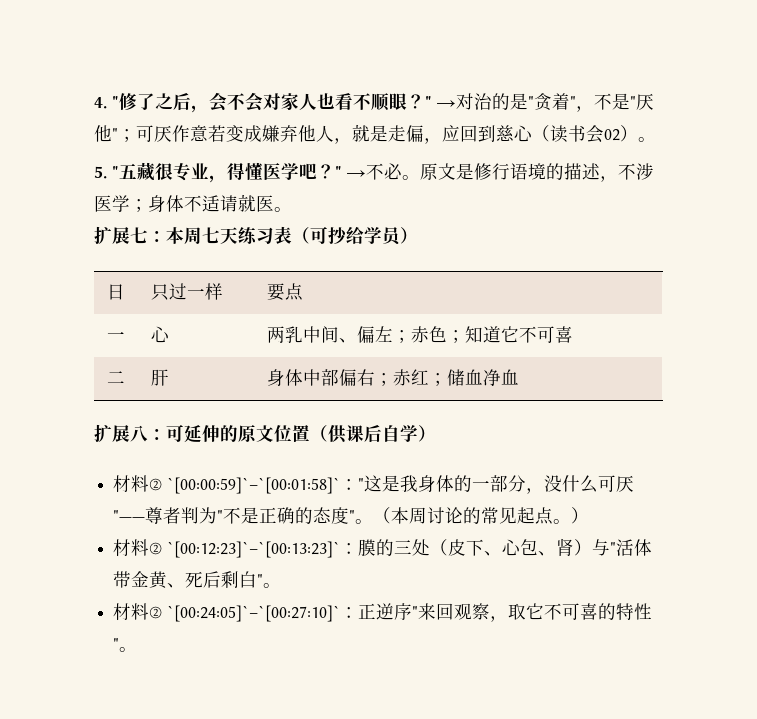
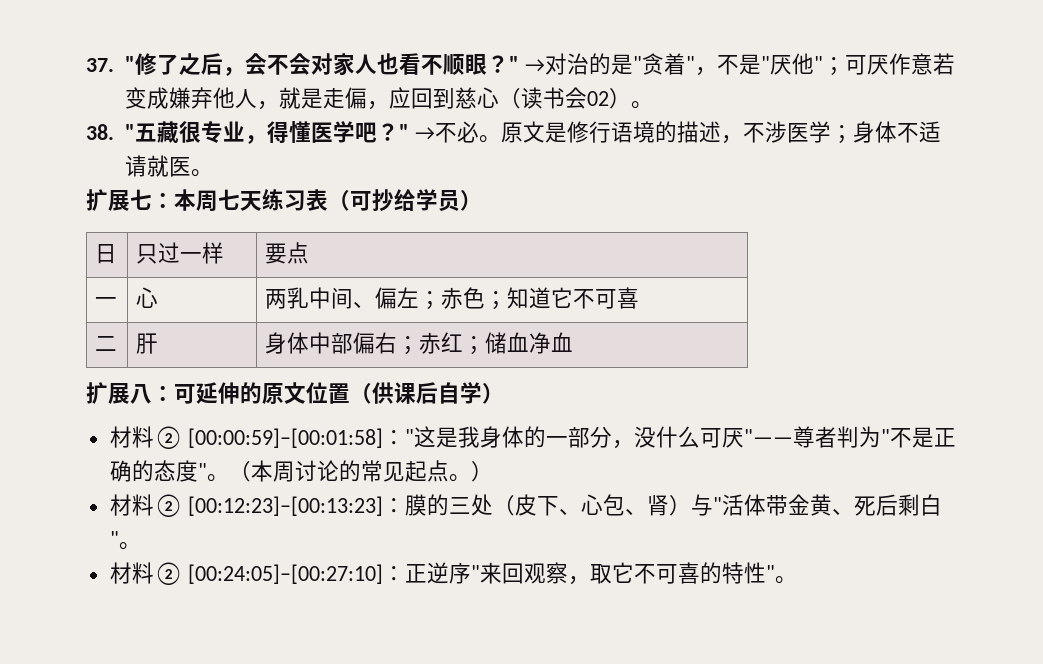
- 4. "修了之后，会不会对家人也看不顺眼？
+ 37. "修了之后，会不会对家人也看不顺眼？
- 5. "五藏很专业，得懂医学吧？
+ 38. "五藏很专业，得懂医学吧？
- 材料② `[00:00:59]`–`[00:01:58]`："这是我身体的一部分，没什么可厌"——尊者判为"不是正确的态度"。
+ 材料② [00:00:59]–[00:01:58]："这是我身体的一部分，没什么可厌"——尊者判为"不是正确的态度"。
- 材料② `[00:12:23]`–`[00:13:23]`：膜的三处（皮下、心包、肾）与"活体带金黄、死后剩白"。
+ 材料② [00:12:23]–[00:13:23]：膜的三处（皮下、心包、肾）与"活体带金黄、死后剩白"。
- 材料② `[00:24:05]`–`[00:27:10]`：正逆序"来回观察，取它不可喜的特性"。
+ 材料② [00:24:05]–[00:27:10]：正逆序"来回观察，取它不可喜的特性"。

